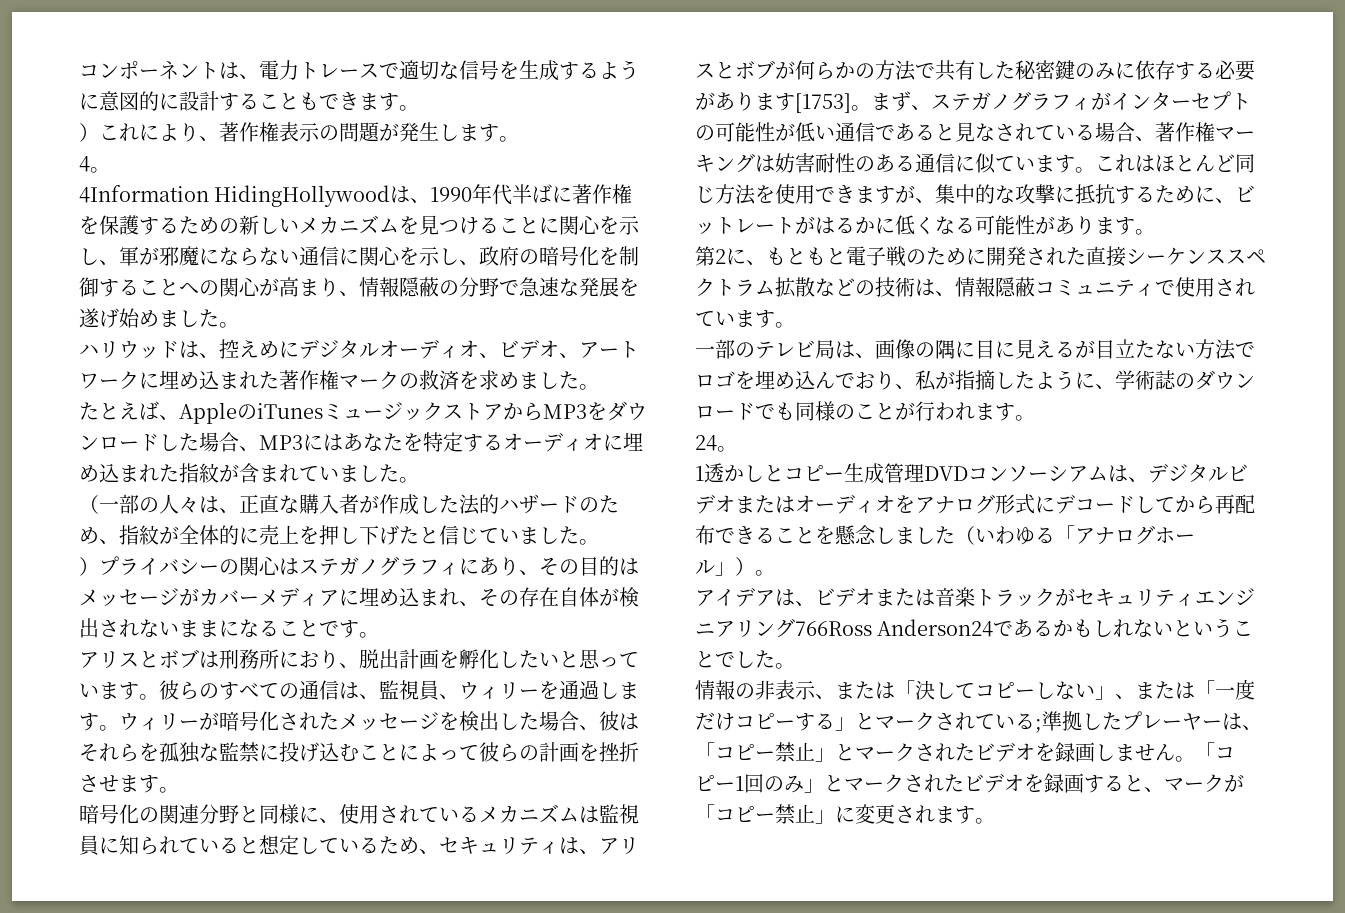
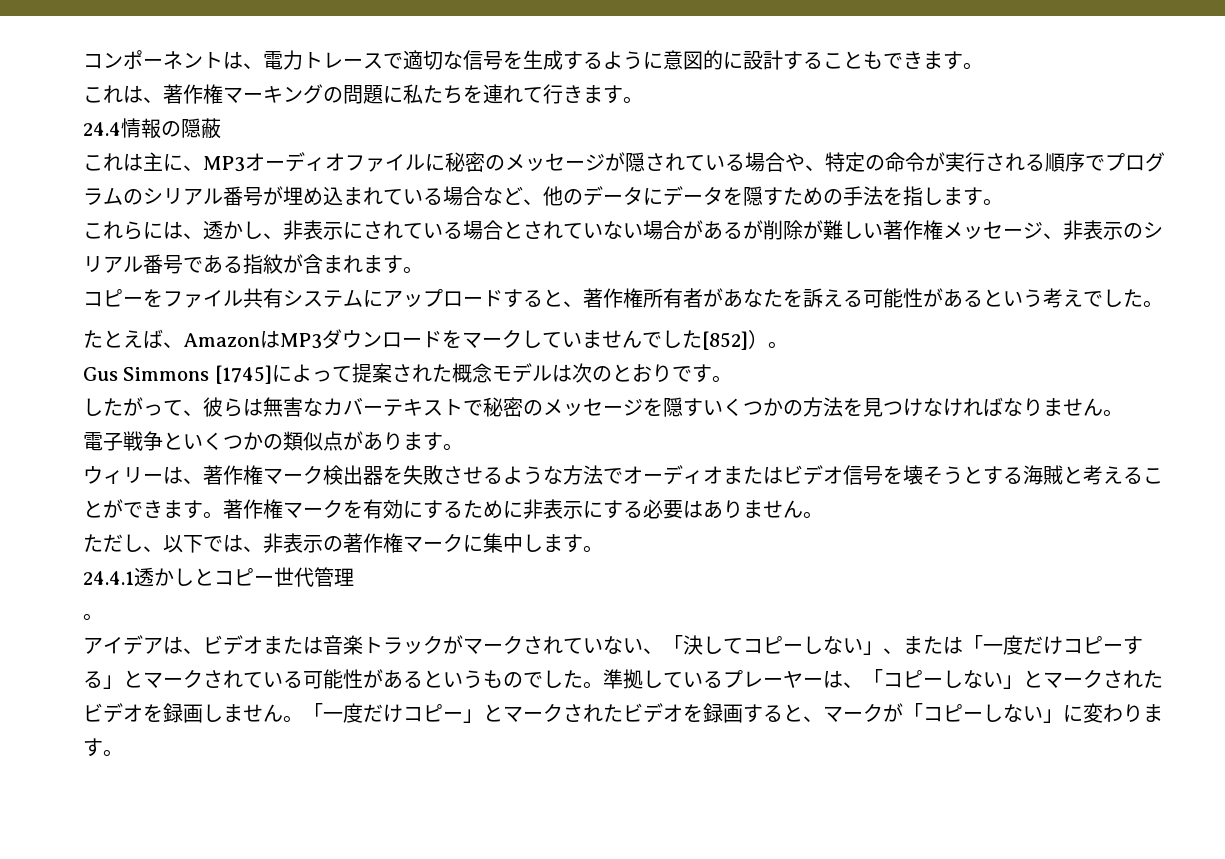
- ）これにより、著作権表示の問題が発生します。
- 4。
- 4Information HidingHollywoodは、1990年代半ばに著作権を保護するための新しいメカニズムを見つけることに関心を示し、軍が邪魔にならない通信に関心を示し、政府の暗号化を制御することへの関心が高まり、情報隠蔽の分野で急速な発展を遂げ始めました。
- ハリウッドは、控えめにデジタルオーディオ、ビデオ、アートワークに埋め込まれた著作権マークの救済を求めました。
- たとえば、AppleのiTunesミュージックストアからMP3をダウンロードした場合、MP3にはあなたを特定するオーディオに埋め込まれた指紋が含まれていました。
- （一部の人々は、正直な購入者が作成した法的ハザードのため、指紋が全体的に売上を押し下げたと信じていました。
- ）プライバシーの関心はステガノグラフィにあり、その目的はメッセージがカバーメディアに埋め込まれ、その存在自体が検出されないままになることです。
- アリスとボブは刑務所におり、脱出計画を孵化したいと思っています。彼らのすべての通信は、監視員、ウィリーを通過します。ウィリーが暗号化されたメッセージを検出した場合、彼はそれらを孤独な監禁に投げ込むことによって彼らの計画を挫折させます。
- 暗号化の関連分野と同様に、使用されているメカニズムは監視員に知られていると想定しているため、セキュリティは、アリスとボブが何らかの方法で共有した秘密鍵のみに依存する必要があります[1753]。まず、ステガノグラフィがインターセプトの可能性が低い通信であると見なされている場合、著作権マーキングは妨害耐性のある通信に似ています。これはほとんど同じ方法を使用できますが、集中的な攻撃に抵抗するために、ビットレートがはるかに低くなる可能性があります。
- 第2に、もともと電子戦のために開発された直接シーケンススペクトラム拡散などの技術は、情報隠蔽コミュニティで使用されています。
- 一部のテレビ局は、画像の隅に目に見えるが目立たない方法でロゴを埋め込んでおり、私が指摘したように、学術誌のダウンロードでも同様のことが行われます。
- 24。
- 1透かしとコピー生成管理DVDコンソーシアムは、デジタルビデオまたはオーディオをアナログ形式にデコードしてから再配布できることを懸念しました（いわゆる「アナログホール」）。
+ これは、著作権マーキングの問題に私たちを連れて行きます。
+ 24.4情報の隠蔽
+ これは主に、MP3オーディオファイルに秘密のメッセージが隠されている場合や、特定の命令が実行される順序でプログラムのシリアル番号が埋め込まれている場合など、他のデータにデータを隠すための手法を指します。
+ これらには、透かし、非表示にされている場合とされていない場合があるが削除が難しい著作権メッセージ、非表示のシリアル番号である指紋が含まれます。
+ コピーをファイル共有システムにアップロードすると、著作権所有者があなたを訴える可能性があるという考えでした。
+ たとえば、AmazonはMP3ダウンロードをマークしていませんでした[852]）。
+ Gus Simmons [1745]によって提案された概念モデルは次のとおりです。
+ したがって、彼らは無害なカバーテキストで秘密のメッセージを隠すいくつかの方法を見つけなければなりません。
+ 電子戦争といくつかの類似点があります。
+ ウィリーは、著作権マーク検出器を失敗させるような方法でオーディオまたはビデオ信号を壊そうとする海賊と考えることができます。著作権マークを有効にするために非表示にする必要はありません。
+ ただし、以下では、非表示の著作権マークに集中します。
+ 24.4.1透かしとコピー世代管理
+ 。
- アイデアは、ビデオまたは音楽トラックがセキュリティエンジニアリング766Ross Anderson24であるかもしれないということでした。
- 情報の非表示、または「決してコピーしない」、または「一度だけコピーする」とマークされている;準拠したプレーヤーは、「コピー禁止」とマークされたビデオを録画しません。
+ アイデアは、ビデオまたは音楽トラックがマークされていない、「決してコピーしない」、または「一度だけコピーする」とマークされている可能性があるというものでした。準拠しているプレーヤーは、「コピーしない」とマークされたビデオを録画しません。
- 「コピー1回のみ」とマークされたビデオを録画すると、マークが「コピー禁止」に変更されます。
+ 「一度だけコピー」とマークされたビデオを録画すると、マークが「コピーしない」に変わります。

